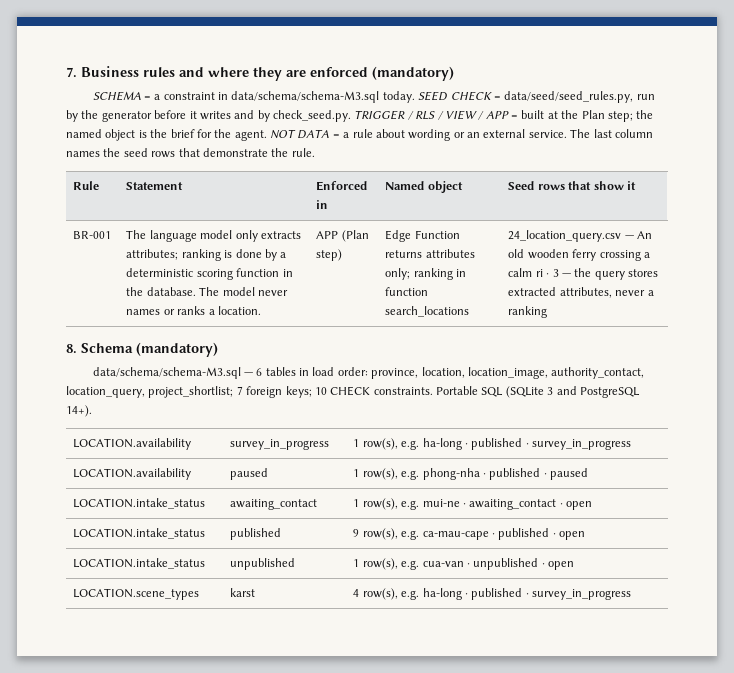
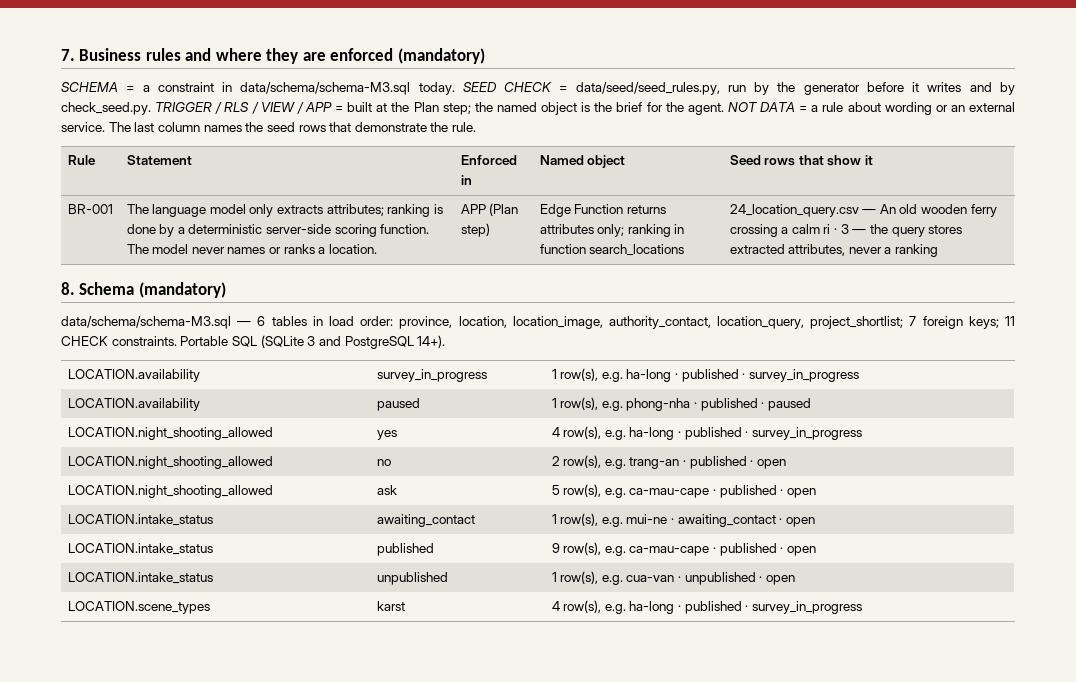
- The language model only extracts attributes; ranking is done by a deterministic scoring function in the database.
+ The language model only extracts attributes; ranking is done by a deterministic server-side scoring function.
- data/schema/schema-M3.sql — 6 tables in load order: province, location, location_image, authority_contact, location_query, project_shortlist; 7 foreign keys; 10 CHECK constraints.
+ data/schema/schema-M3.sql — 6 tables in load order: province, location, location_image, authority_contact, location_query, project_shortlist; 7 foreign keys; 11 CHECK constraints.
+ LOCATION.night_shooting_allowed | yes | 4 row(s), e.g. ha-long · published · survey_in_progress
+ LOCATION.night_shooting_allowed | no | 2 row(s), e.g. trang-an · published · open
+ LOCATION.night_shooting_allowed | ask | 5 row(s), e.g. ca-mau-cape · published · open

